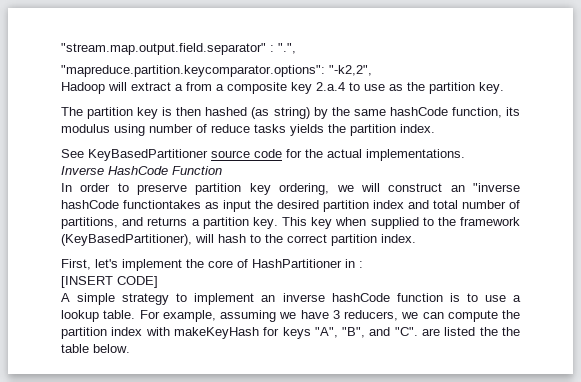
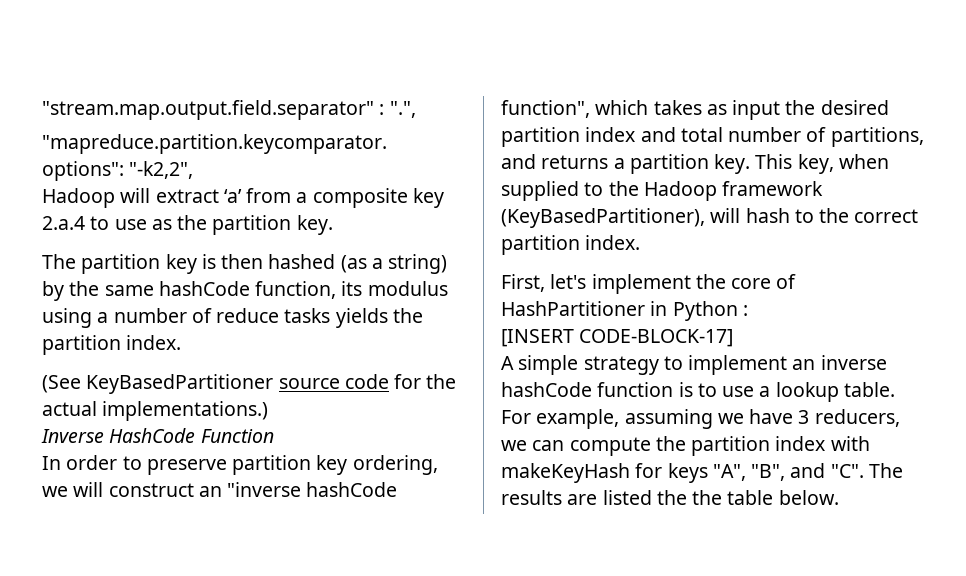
- Hadoop will extract a from a composite key 2.a.4 to use as the partition key.
+ Hadoop will extract ‘a’ from a composite key 2.a.4 to use as the partition key.
- The partition key is then hashed (as string) by the same hashCode function, its modulus using number of reduce tasks yields the partition index.
+ The partition key is then hashed (as a string) by the same hashCode function, its modulus using a number of reduce tasks yields the partition index.
- See KeyBasedPartitioner source code for the actual implementations.
+ (See KeyBasedPartitioner source code for the actual implementations.)
- In order to preserve partition key ordering, we will construct an "inverse hashCode functiontakes as input the desired partition index and total number of partitions, and returns a partition key.
+ In order to preserve partition key ordering, we will construct an "inverse hashCode function", which takes as input the desired partition index and total number of partitions, and returns a partition key.
- This key when supplied to the framework (KeyBasedPartitioner), will hash to the correct partition index.
+ This key, when supplied to the Hadoop framework (KeyBasedPartitioner), will hash to the correct partition index.
- First, let's implement the core of HashPartitioner in :
+ First, let's implement the core of HashPartitioner in Python :
- [INSERT CODE]
+ [INSERT CODE-BLOCK-17]
- For example, assuming we have 3 reducers, we can compute the partition index with makeKeyHash for keys "A", "B", and "C". are listed the the table below.
+ For example, assuming we have 3 reducers, we can compute the partition index with makeKeyHash for keys "A", "B", and "C". The results are listed the the table below.

